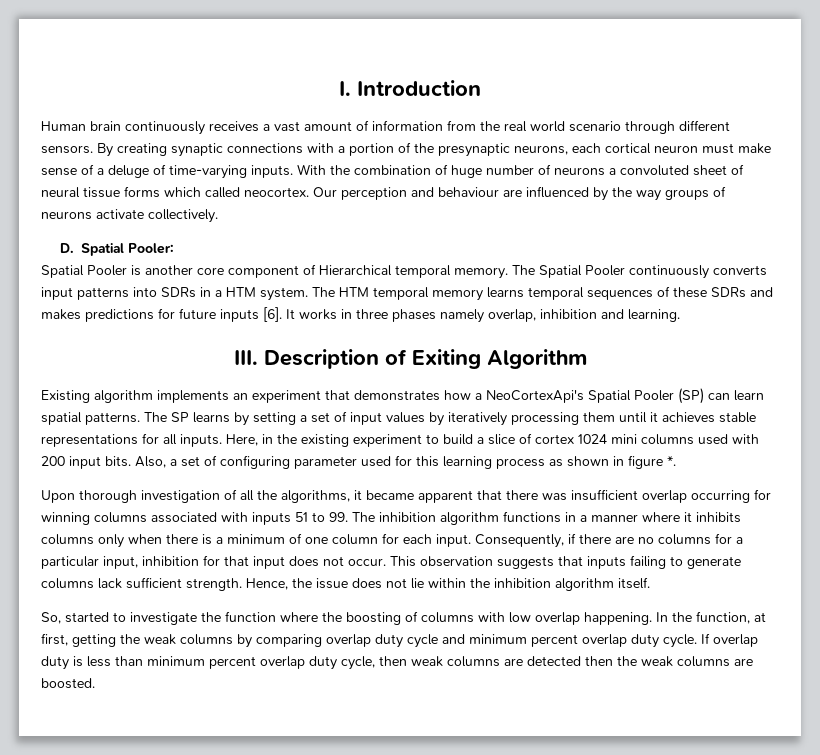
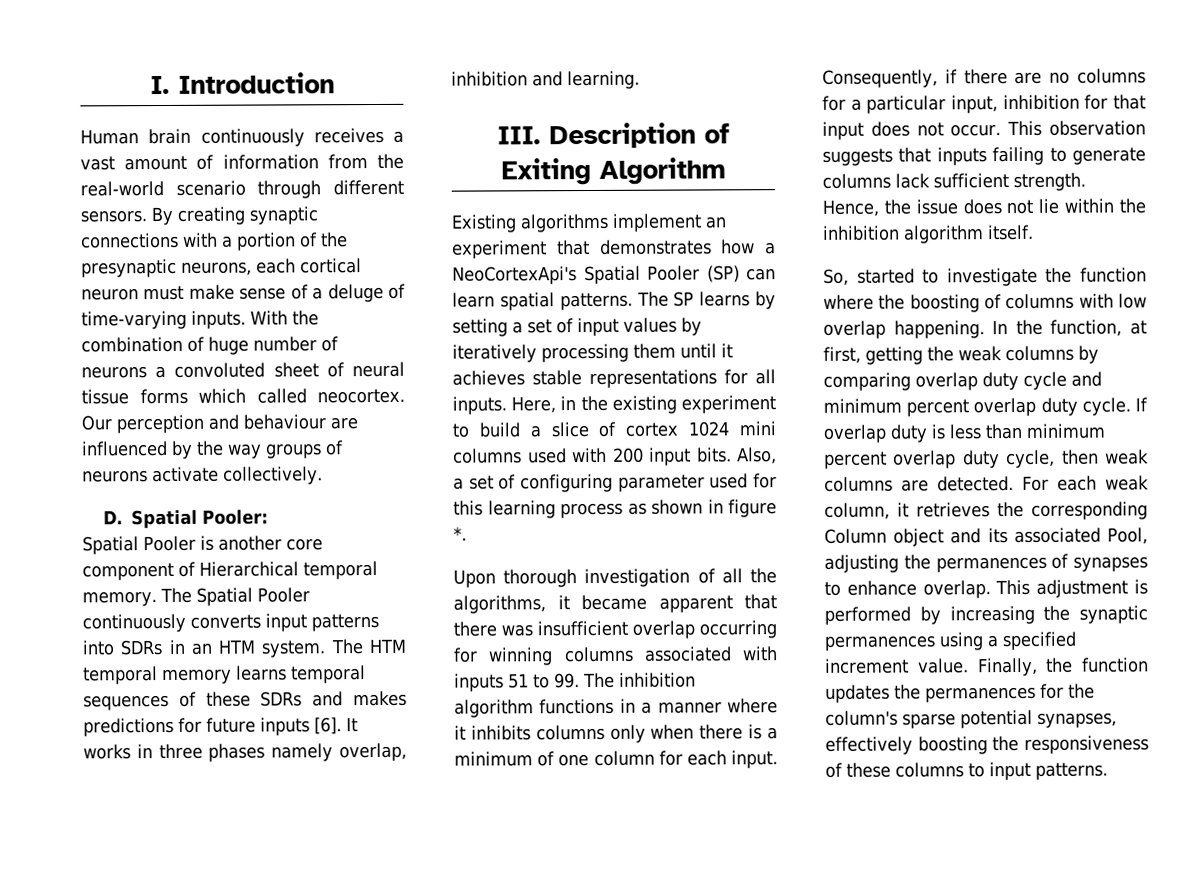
- Human brain continuously receives a vast amount of information from the real world scenario through different sensors.
+ Human brain continuously receives a vast amount of information from the real-world scenario through different sensors.
- The Spatial Pooler continuously converts input patterns into SDRs in a HTM system.
+ The Spatial Pooler continuously converts input patterns into SDRs in an HTM system.
- Existing algorithm implements an experiment that demonstrates how a NeoCortexApi's Spatial Pooler (SP) can learn spatial patterns.
+ Existing algorithms implement an experiment that demonstrates how a NeoCortexApi's Spatial Pooler (SP) can learn spatial patterns.
- If overlap duty is less than minimum percent overlap duty cycle, then weak columns are detected then the weak columns are boosted.
+ If overlap duty is less than minimum percent overlap duty cycle, then weak columns are detected. For each weak column, it retrieves the corresponding Column object and its associated Pool, adjusting the permanences of synapses to enhance overlap. This adjustment is performed by increasing the synaptic permanences using a specified increment value. Finally, the function updates the permanences for the column's sparse potential synapses, effectively boosting the responsiveness of these columns to input patterns.

